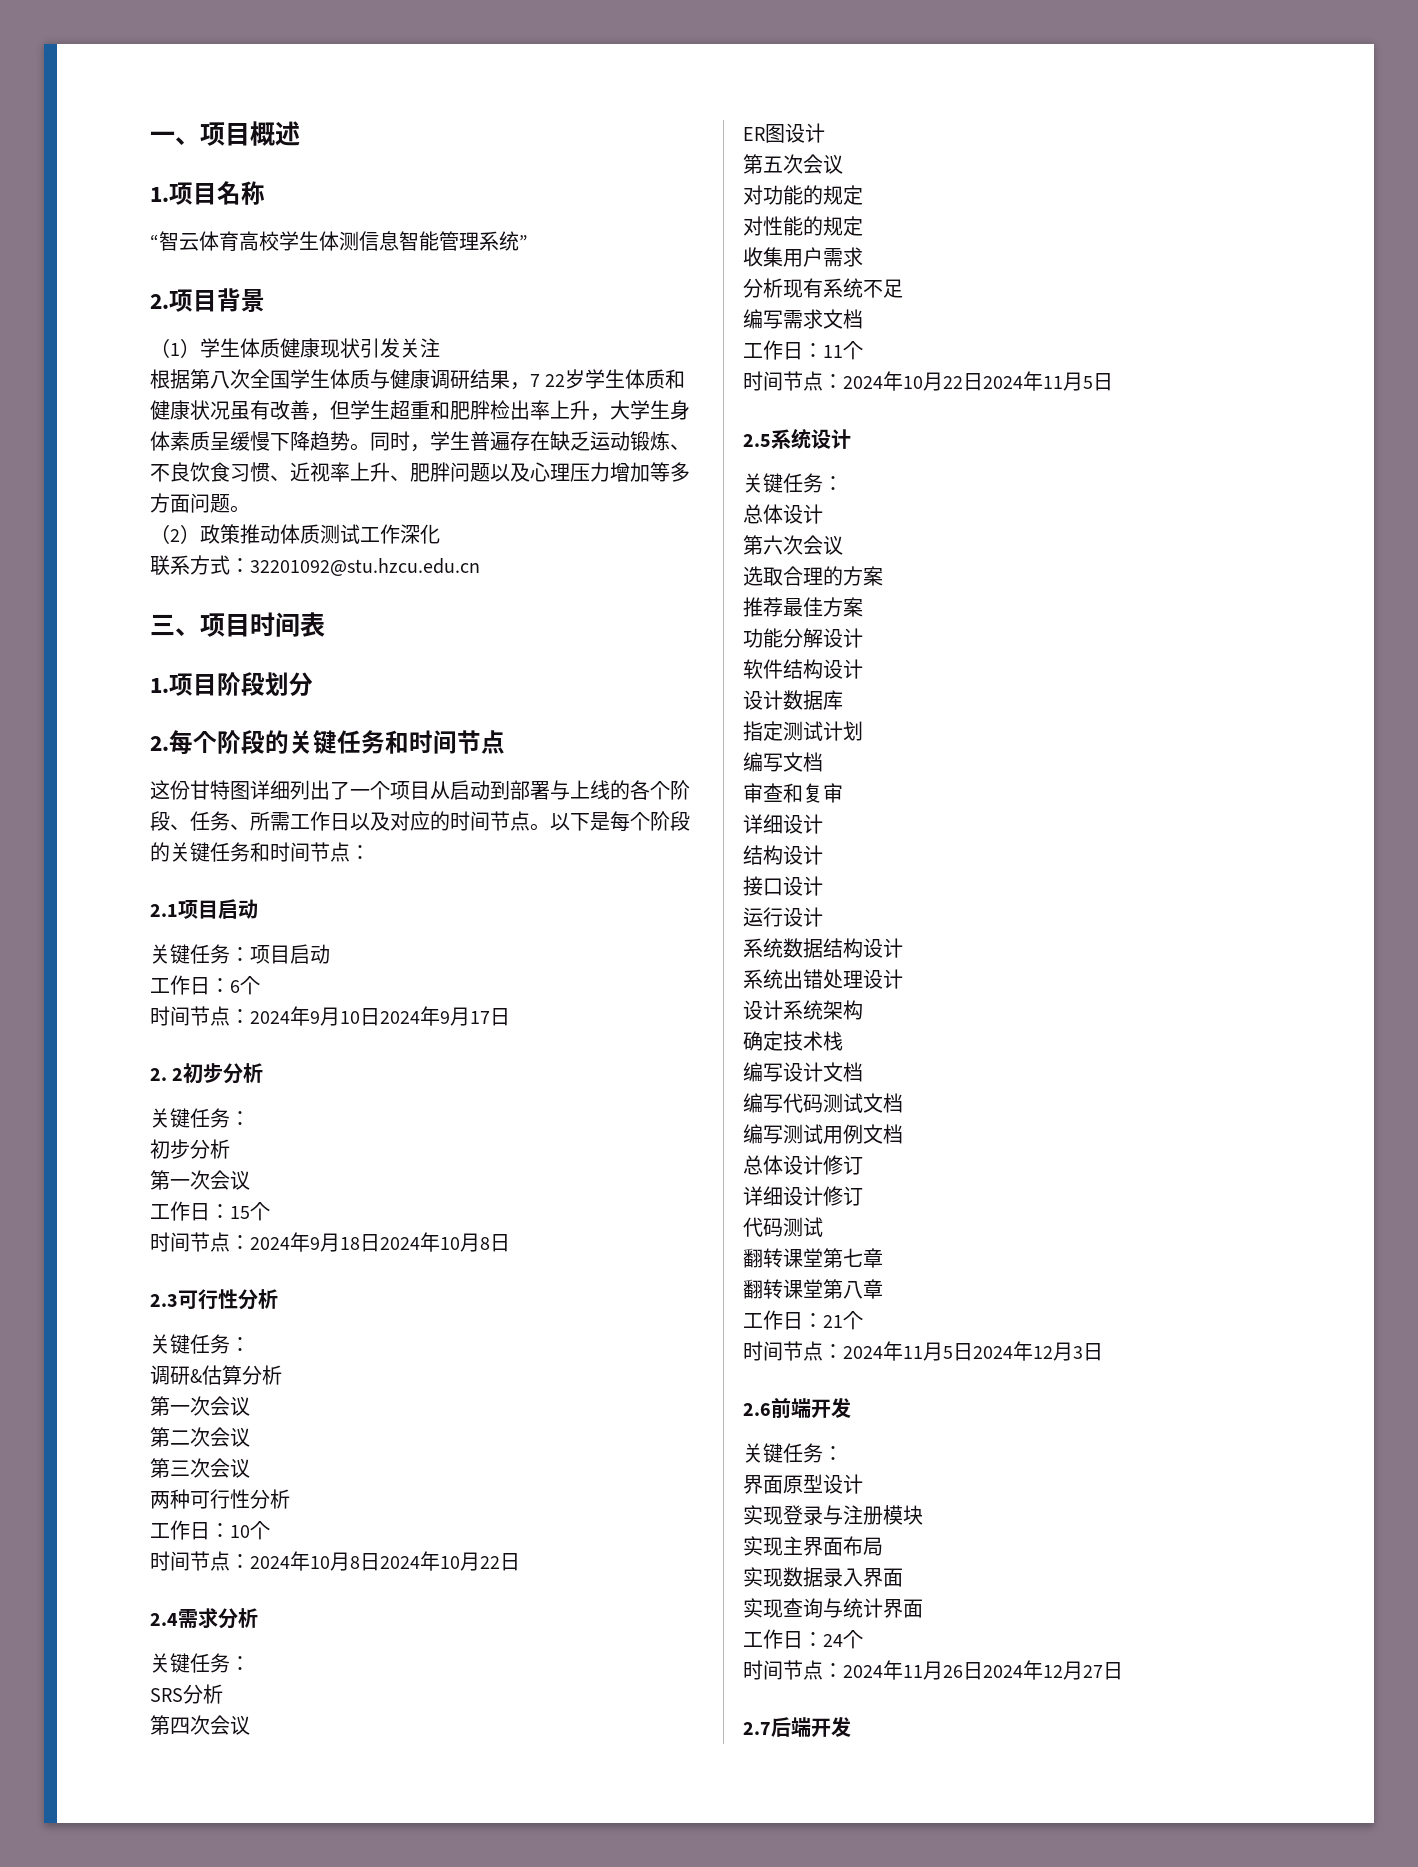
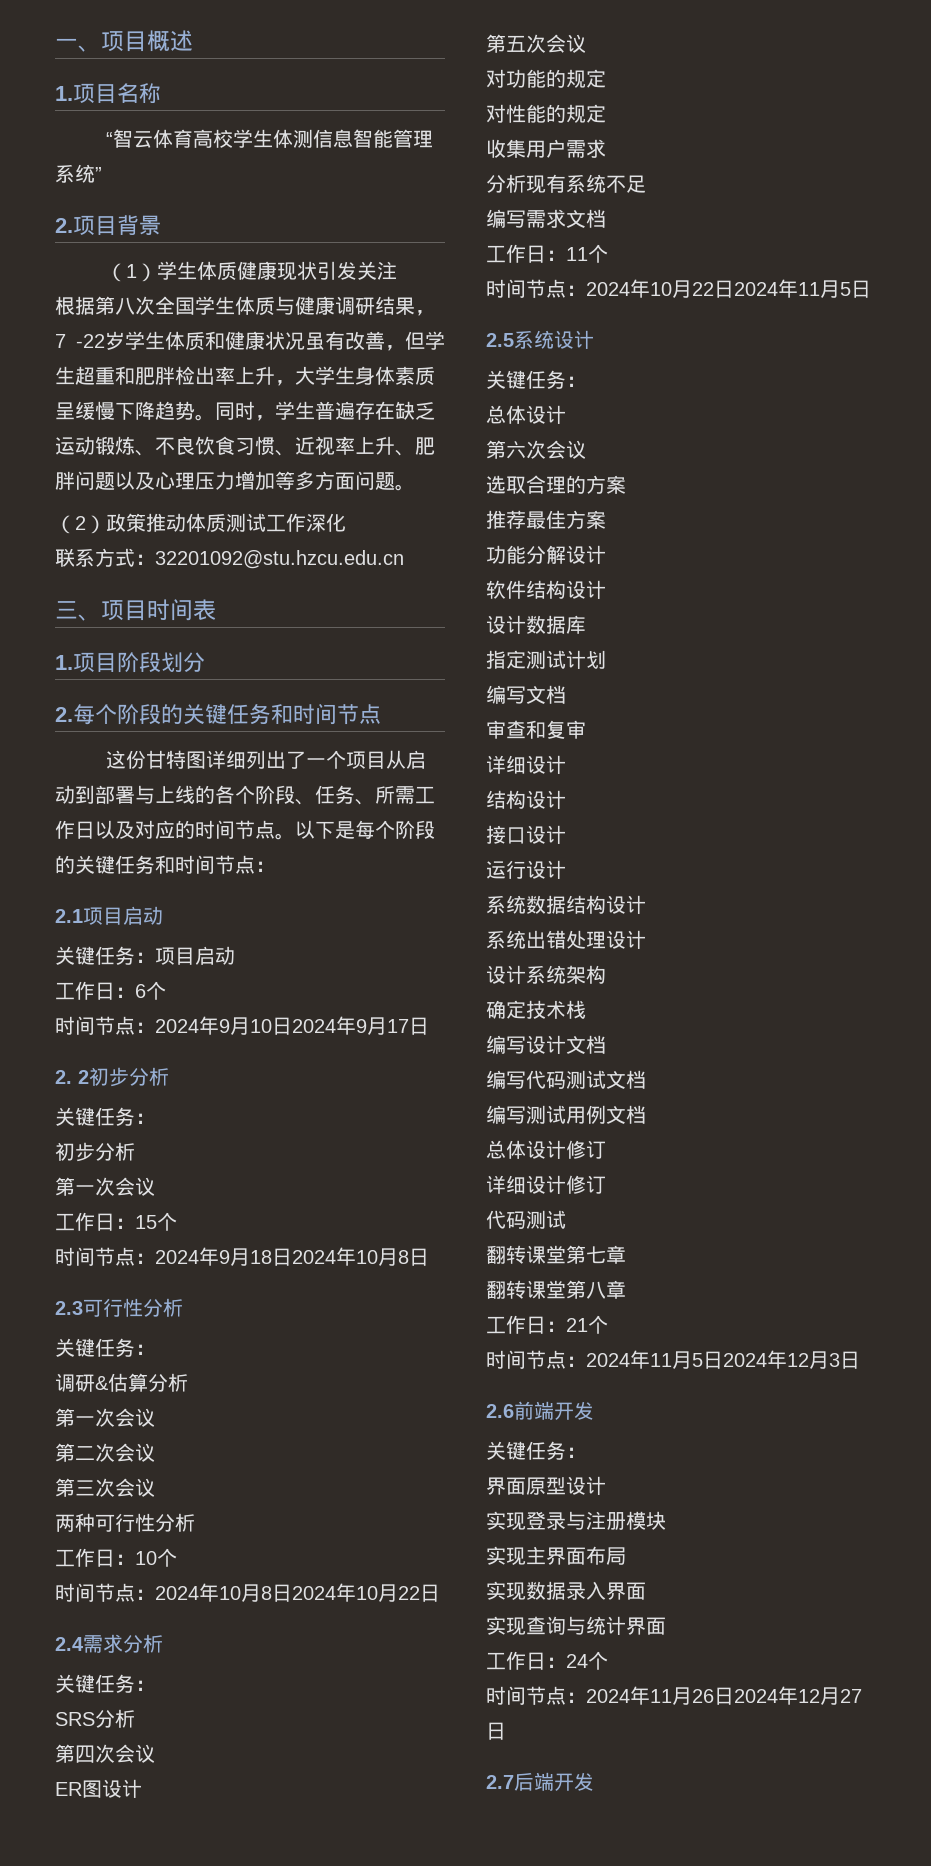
- 根据第八次全国学生体质与健康调研结果，7 22岁学生体质和健康状况虽有改善，但学生超重和肥胖检出率上升，大学生身体素质呈缓慢下降趋势。
+ 根据第八次全国学生体质与健康调研结果，7 -22岁学生体质和健康状况虽有改善，但学生超重和肥胖检出率上升，大学生身体素质呈缓慢下降趋势。

